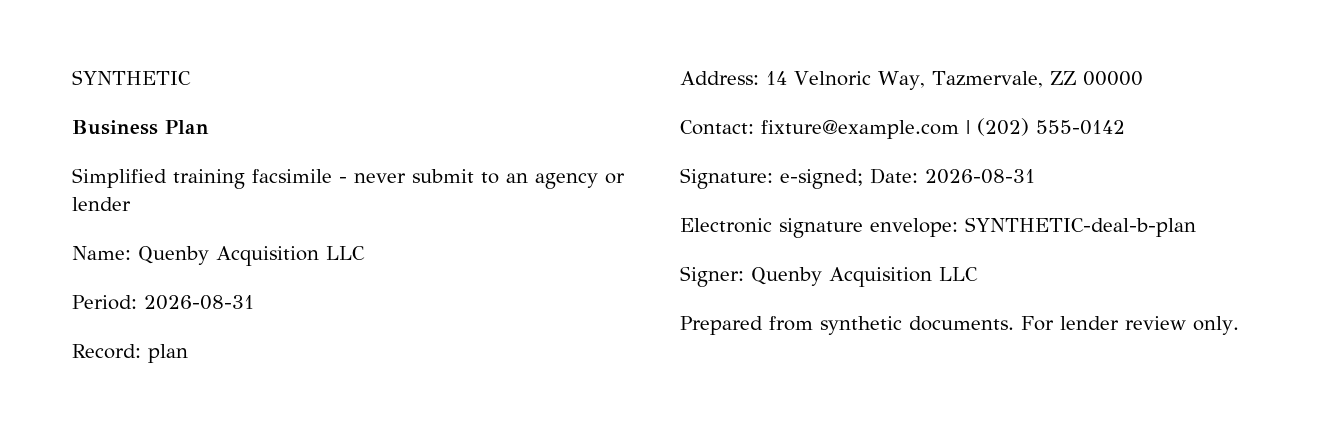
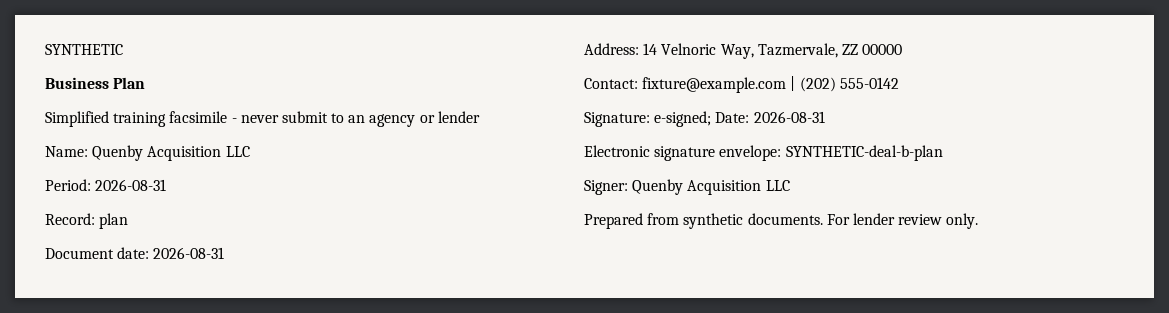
+ Document date: 2026-08-31

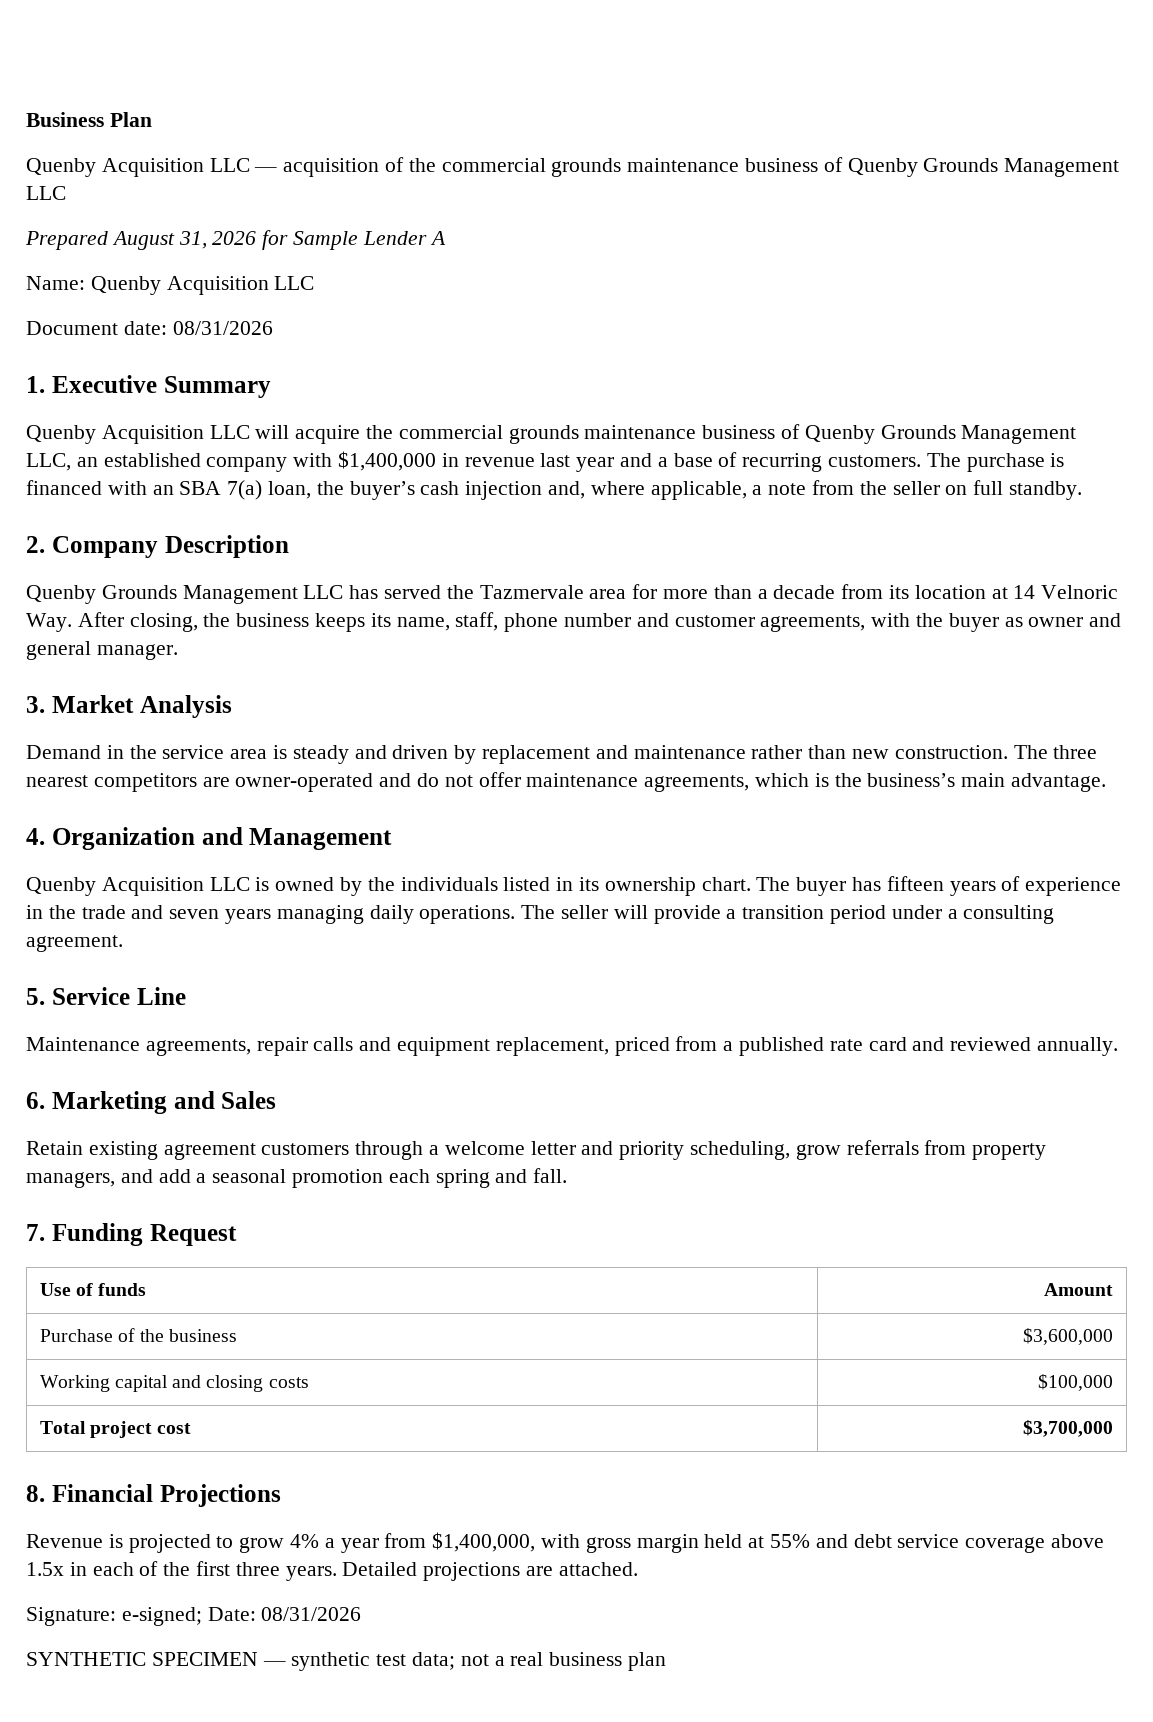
- SYNTHETIC
- Simplified training facsimile - never submit to an agency or lender
+ Quenby Acquisition LLC — acquisition of the commercial grounds maintenance business of Quenby Grounds Management LLC
+ Prepared August 31, 2026 for Sample Lender A
  Name: Quenby Acquisition LLC
- Period: 2026-08-31
- Record: plan
- Document date: 2026-08-31
- Address: 14 Velnoric Way, Tazmervale, ZZ 00000
- Contact: fixture@example.com | (202) 555-0142
- Signature: e-signed; Date: 2026-08-31
- Electronic signature envelope: SYNTHETIC-deal-b-plan
- Signer: Quenby Acquisition LLC
- Prepared from synthetic documents. For lender review only.
+ Document date: 08/31/2026
+ 1. Executive Summary
+ Quenby Acquisition LLC will acquire the commercial grounds maintenance business of Quenby Grounds Management LLC, an established company with $1,400,000 in revenue last year and a base of recurring customers. The purchase is financed with an SBA 7(a) loan, the buyer’s cash injection and, where applicable, a note from the seller on full standby.
+ 2. Company Description
+ Quenby Grounds Management LLC has served the Tazmervale area for more than a decade from its location at 14 Velnoric Way. After closing, the business keeps its name, staff, phone number and customer agreements, with the buyer as owner and general manager.
+ 3. Market Analysis
+ Demand in the service area is steady and driven by replacement and maintenance rather than new construction. The three nearest competitors are owner-operated and do not offer maintenance agreements, which is the business’s main advantage.
+ 4. Organization and Management
+ Quenby Acquisition LLC is owned by the individuals listed in its ownership chart. The buyer has fifteen years of experience in the trade and seven years managing daily operations. The seller will provide a transition period under a consulting agreement.
+ 5. Service Line
+ Maintenance agreements, repair calls and equipment replacement, priced from a published rate card and reviewed annually.
+ 6. Marketing and Sales
+ Retain existing agreement customers through a welcome letter and priority scheduling, grow referrals from property managers, and add a seasonal promotion each spring and fall.
+ 7. Funding Request
+ Use of funds | Amount
+ Purchase of the business | $3,600,000
+ Working capital and closing costs | $100,000
+ Total project cost | $3,700,000
+ 8. Financial Projections
+ Revenue is projected to grow 4% a year from $1,400,000, with gross margin held at 55% and debt service coverage above 1.5x in each of the first three years. Detailed projections are attached.
+ Signature: e-signed; Date: 08/31/2026
+ SYNTHETIC SPECIMEN — synthetic test data; not a real business plan

